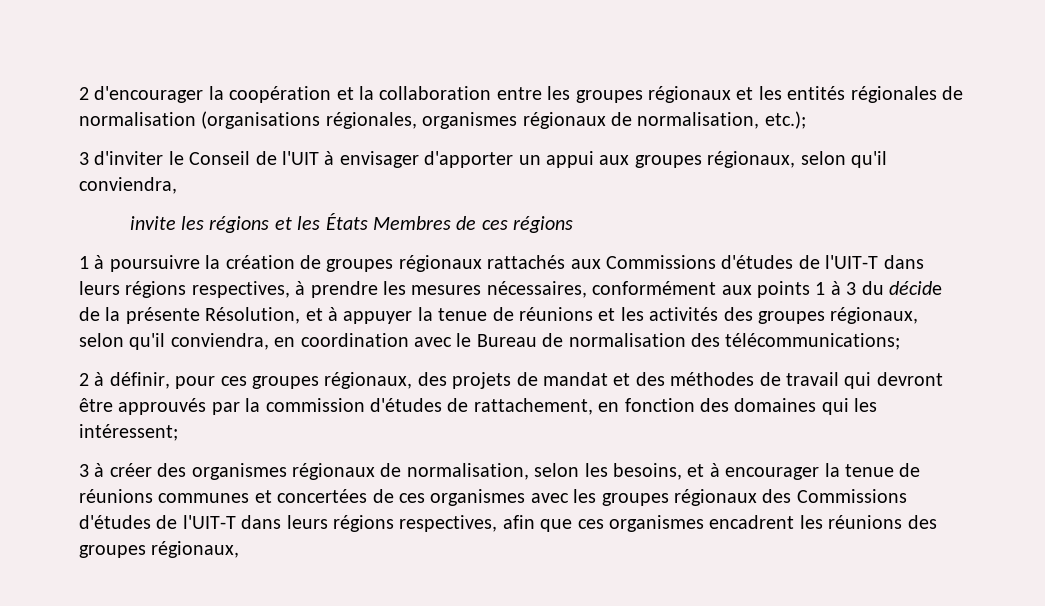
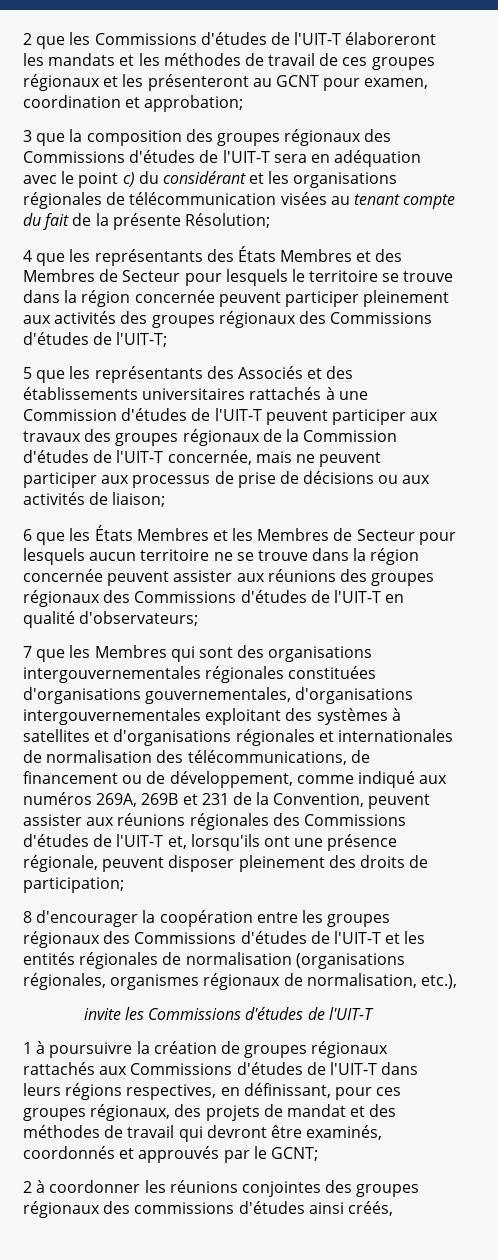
- 2 d'encourager la coopération et la collaboration entre les groupes régionaux et les entités régionales de normalisation (organisations régionales, organismes régionaux de normalisation, etc.);
- 3 d'inviter le Conseil de l'UIT à envisager d'apporter un appui aux groupes régionaux, selon qu'il conviendra,
- invite les régions et les États Membres de ces régions
+ 2 que les Commissions d'études de l'UIT-T élaboreront les mandats et les méthodes de travail de ces groupes régionaux et les présenteront au GCNT pour examen, coordination et approbation;
+ 3 que la composition des groupes régionaux des Commissions d'études de l'UIT-T sera en adéquation avec le point c) du considérant et les organisations régionales de télécommunication visées au tenant compte du fait de la présente Résolution;
+ 4 que les représentants des États Membres et des Membres de Secteur pour lesquels le territoire se trouve dans la région concernée peuvent participer pleinement aux activités des groupes régionaux des Commissions d'études de l'UIT-T;
+ 5 que les représentants des Associés et des établissements universitaires rattachés à une Commission d'études de l'UIT-T peuvent participer aux travaux des groupes régionaux de la Commission d'études de l'UIT-T concernée, mais ne peuvent participer aux processus de prise de décisions ou aux activités de liaison;
+ 6 que les États Membres et les Membres de Secteur pour lesquels aucun territoire ne se trouve dans la région concernée peuvent assister aux réunions des groupes régionaux des Commissions d'études de l'UIT-T en qualité d'observateurs;
+ 7 que les Membres qui sont des organisations intergouvernementales régionales constituées d'organisations gouvernementales, d'organisations intergouvernementales exploitant des systèmes à satellites et d'organisations régionales et internationales de normalisation des télécommunications, de financement ou de développement, comme indiqué aux numéros 269A, 269B et 231 de la Convention, peuvent assister aux réunions régionales des Commissions d'études de l'UIT-T et, lorsqu'ils ont une présence régionale, peuvent disposer pleinement des droits de participation;
+ 8 d'encourager la coopération entre les groupes régionaux des Commissions d'études de l'UIT-T et les entités régionales de normalisation (organisations régionales, organismes régionaux de normalisation, etc.),
+ invite les Commissions d'études de l'UIT-T
- 1 à poursuivre la création de groupes régionaux rattachés aux Commissions d'études de l'UIT-T dans leurs régions respectives, à prendre les mesures nécessaires, conformément aux points 1 à 3 du décide de la présente Résolution, et à appuyer la tenue de réunions et les activités des groupes régionaux, selon qu'il conviendra, en coordination avec le Bureau de normalisation des télécommunications;
- 2 à définir, pour ces groupes régionaux, des projets de mandat et des méthodes de travail qui devront être approuvés par la commission d'études de rattachement, en fonction des domaines qui les intéressent;
- 3 à créer des organismes régionaux de normalisation, selon les besoins, et à encourager la tenue de réunions communes et concertées de ces organismes avec les groupes régionaux des Commissions d'études de l'UIT-T dans leurs régions respectives, afin que ces organismes encadrent les réunions des groupes régionaux,
+ 1 à poursuivre la création de groupes régionaux rattachés aux Commissions d'études de l'UIT-T dans leurs régions respectives, en définissant, pour ces groupes régionaux, des projets de mandat et des méthodes de travail qui devront être examinés, coordonnés et approuvés par le GCNT;
+ 2 à coordonner les réunions conjointes des groupes régionaux des commissions d'études ainsi créés,

